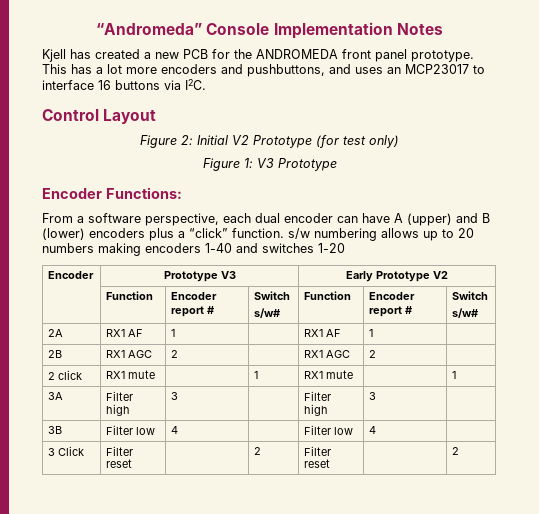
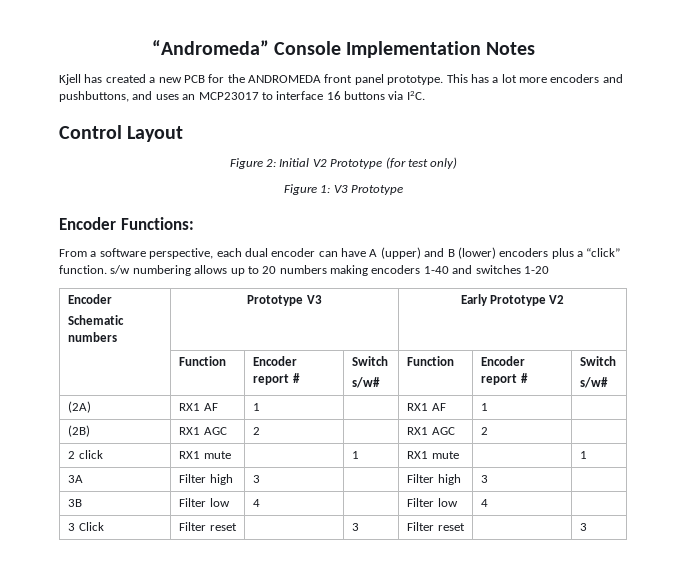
  From a software perspective, each dual encoder can have A (upper) and B (lower) encoders plus a “click” function. s/w numbering allows up to 20 numbers making encoders 1-40 and switches 1-20
- Encoder | Prototype V3 | Early Prototype V2
+ Encoder
+ Schematic numbers | Prototype V3 | Early Prototype V2
- 2A | RX1 AF | 1 | | RX1 AF | 1 |
+ (2A) | RX1 AF | 1 | | RX1 AF | 1 |
- 2B | RX1 AGC | 2 | | RX1 AGC | 2 |
+ (2B) | RX1 AGC | 2 | | RX1 AGC | 2 |
- 3 Click | Filter reset | | 2 | Filter reset | | 2
+ 3 Click | Filter reset | | 3 | Filter reset | | 3

